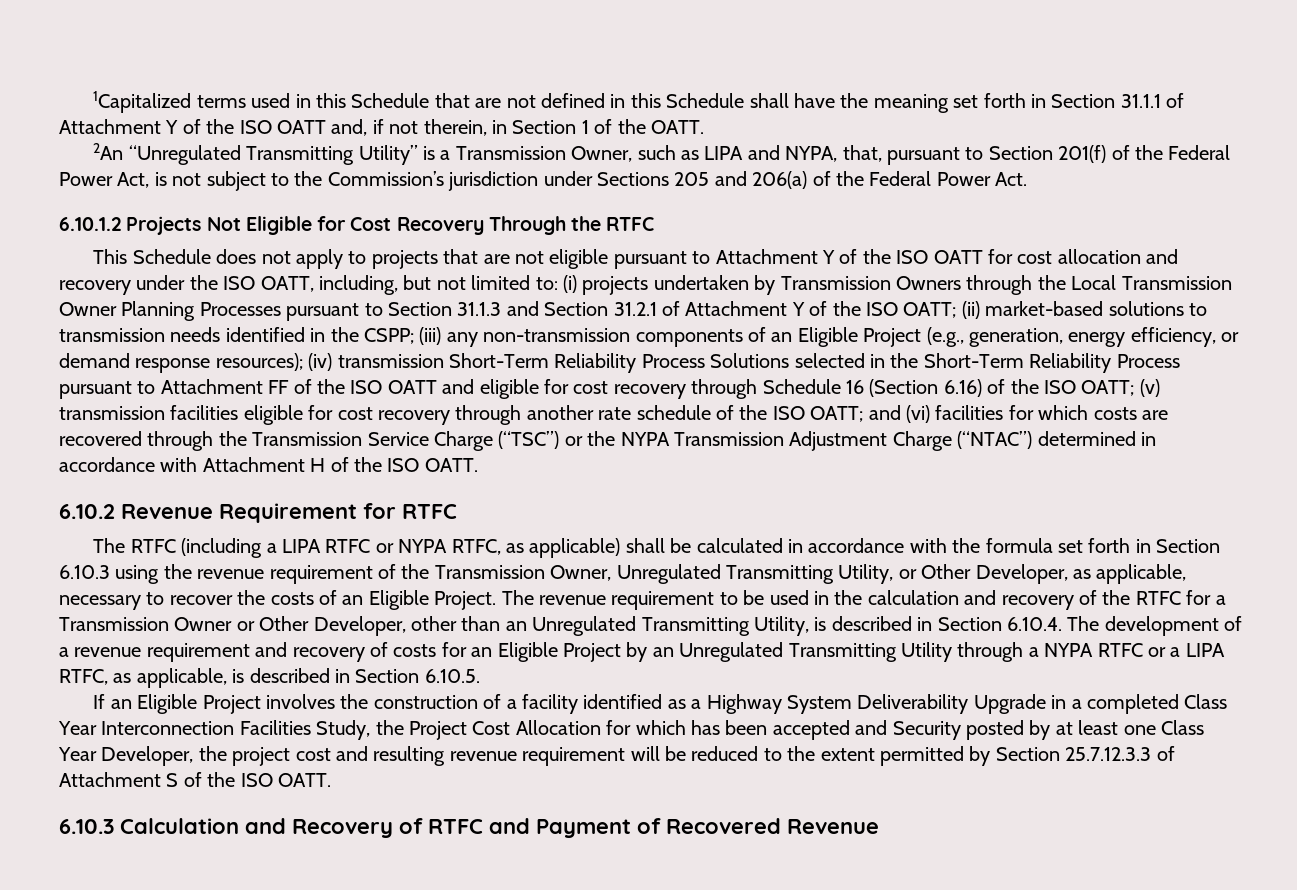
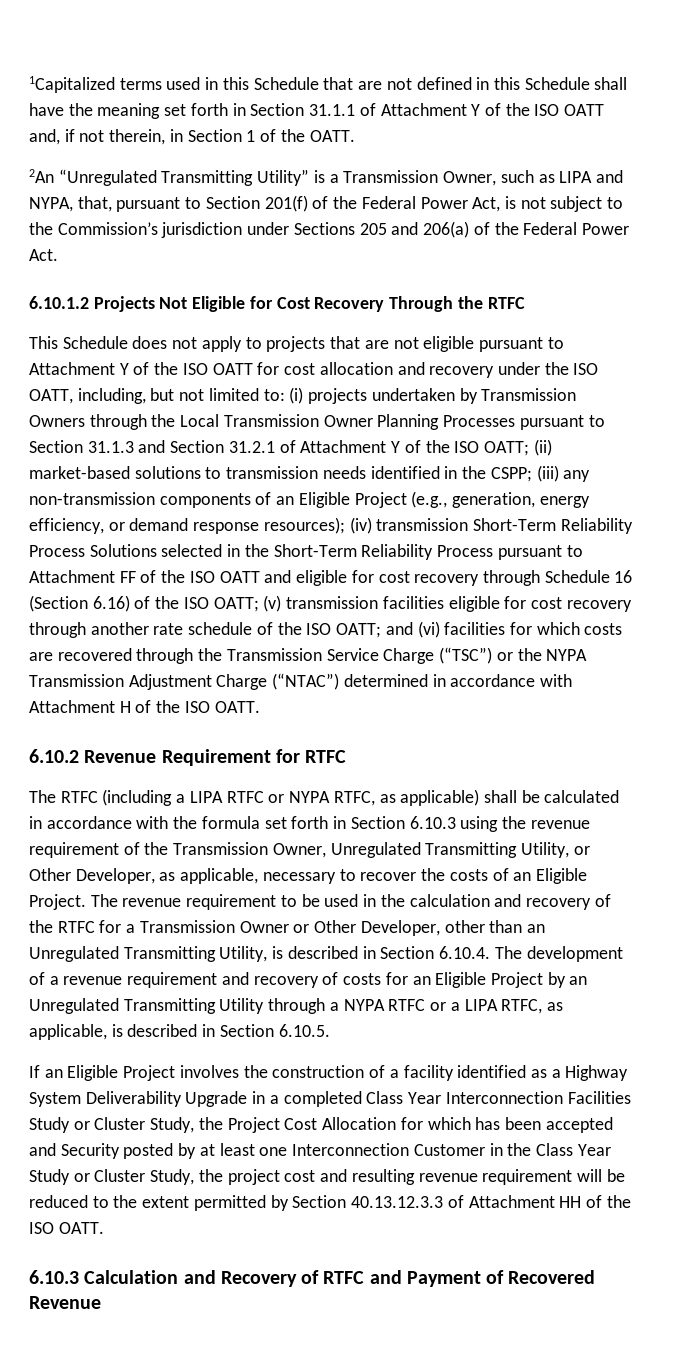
- If an Eligible Project involves the construction of a facility identified as a Highway System Deliverability Upgrade in a completed Class Year Interconnection Facilities Study, the Project Cost Allocation for which has been accepted and Security posted by at least one Class Year Developer, the project cost and resulting revenue requirement will be reduced to the extent permitted by Section 25.7.12.3.3 of Attachment S of the ISO OATT.
+ If an Eligible Project involves the construction of a facility identified as a Highway System Deliverability Upgrade in a completed Class Year Interconnection Facilities Study or Cluster Study, the Project Cost Allocation for which has been accepted and Security posted by at least one Interconnection Customer in the Class Year Study or Cluster Study, the project cost and resulting revenue requirement will be reduced to the extent permitted by Section 40.13.12.3.3 of Attachment HH of the ISO OATT.

